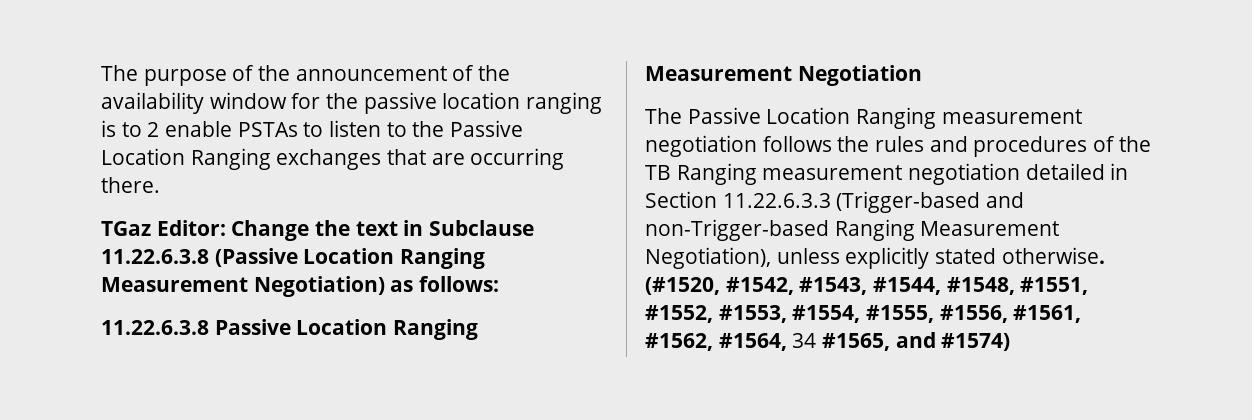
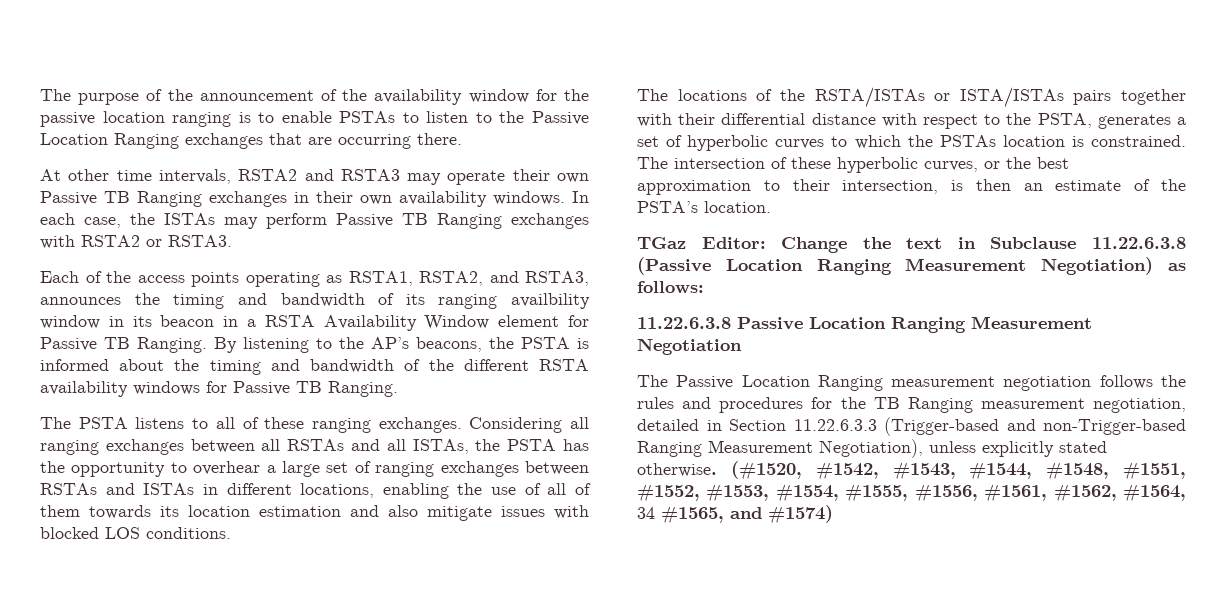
- The purpose of the announcement of the availability window for the passive location ranging is to 2 enable PSTAs to listen to the Passive Location Ranging exchanges that are occurring there.
+ The purpose of the announcement of the availability window for the passive location ranging is to enable PSTAs to listen to the Passive Location Ranging exchanges that are occurring there.
+ At other time intervals, RSTA2 and RSTA3 may operate their own Passive TB Ranging exchanges in their own availability windows. In each case, the ISTAs may perform Passive TB Ranging exchanges with RSTA2 or RSTA3.
+ Each of the access points operating as RSTA1, RSTA2, and RSTA3, announces the timing and bandwidth of its ranging availbility window in its beacon in a RSTA Availability Window element for Passive TB Ranging. By listening to the AP’s beacons, the PSTA is informed about the timing and bandwidth of the different RSTA availability windows for Passive TB Ranging.
+ The PSTA listens to all of these ranging exchanges. Considering all ranging exchanges between all RSTAs and all ISTAs, the PSTA has the opportunity to overhear a large set of ranging exchanges between RSTAs and ISTAs in different locations, enabling the use of all of them towards its location estimation and also mitigate issues with blocked LOS conditions.
+ The locations of the RSTA/ISTAs or ISTA/ISTAs pairs together with their differential distance with respect to the PSTA, generates a set of hyperbolic curves to which the PSTAs location is constrained. The intersection of these hyperbolic curves, or the best approximation to their intersection, is then an estimate of the PSTA’s location.
- The Passive Location Ranging measurement negotiation follows the rules and procedures of the TB Ranging measurement negotiation detailed in Section 11.22.6.3.3 (Trigger-based and non-Trigger-based Ranging Measurement Negotiation), unless explicitly stated otherwise.
+ The Passive Location Ranging measurement negotiation follows the rules and procedures for the TB Ranging measurement negotiation, detailed in Section 11.22.6.3.3 (Trigger-based and non-Trigger-based Ranging Measurement Negotiation), unless explicitly stated otherwise.

